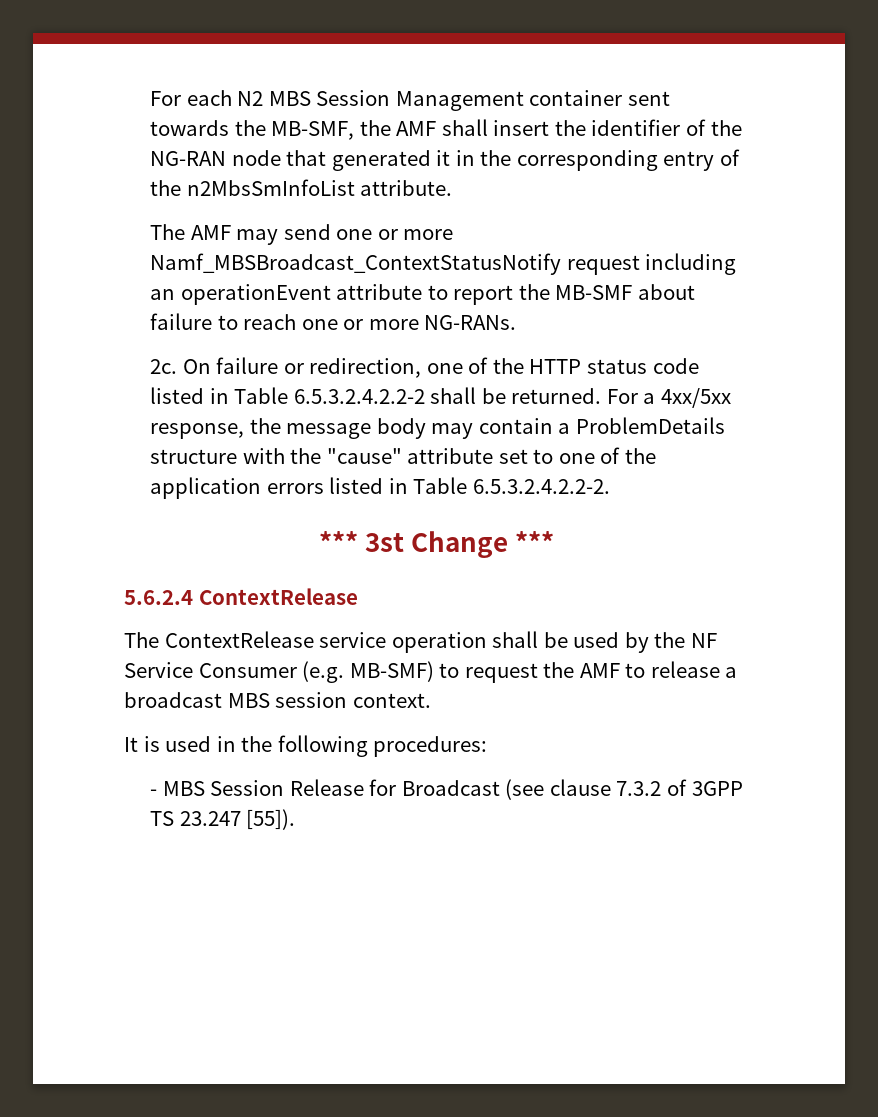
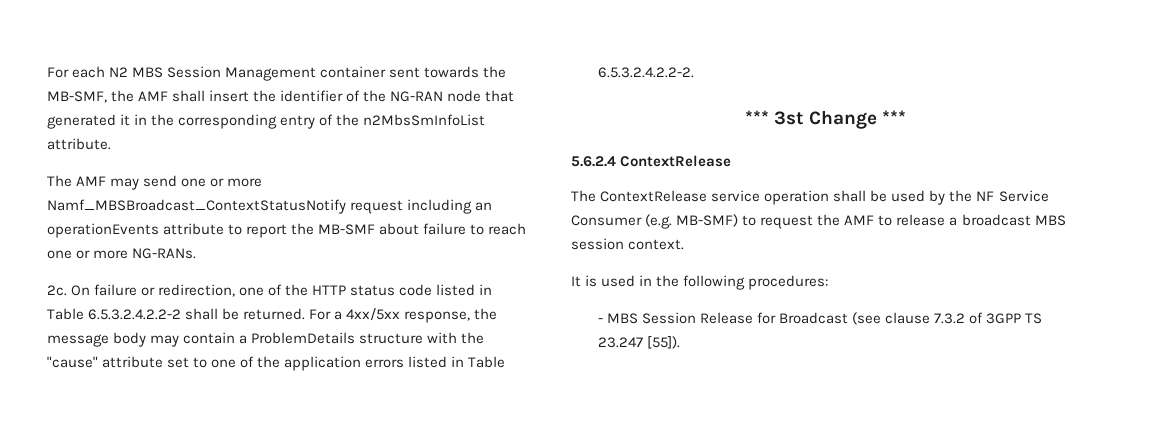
- The AMF may send one or more Namf_MBSBroadcast_ContextStatusNotify request including an operationEvent attribute to report the MB-SMF about failure to reach one or more NG-RANs.
+ The AMF may send one or more Namf_MBSBroadcast_ContextStatusNotify request including an operationEvents attribute to report the MB-SMF about failure to reach one or more NG-RANs.

